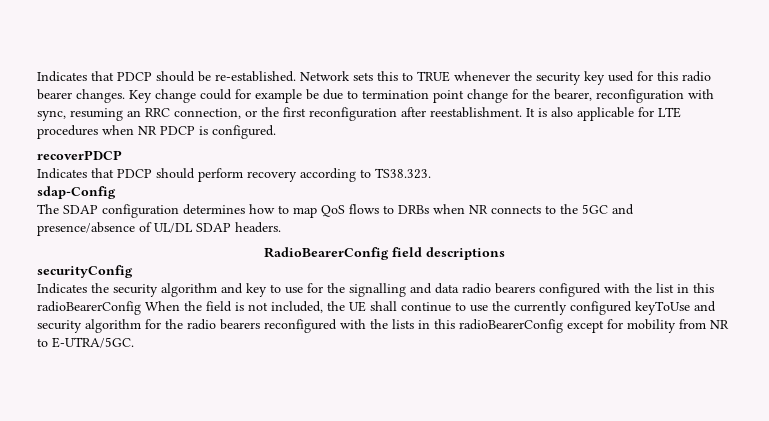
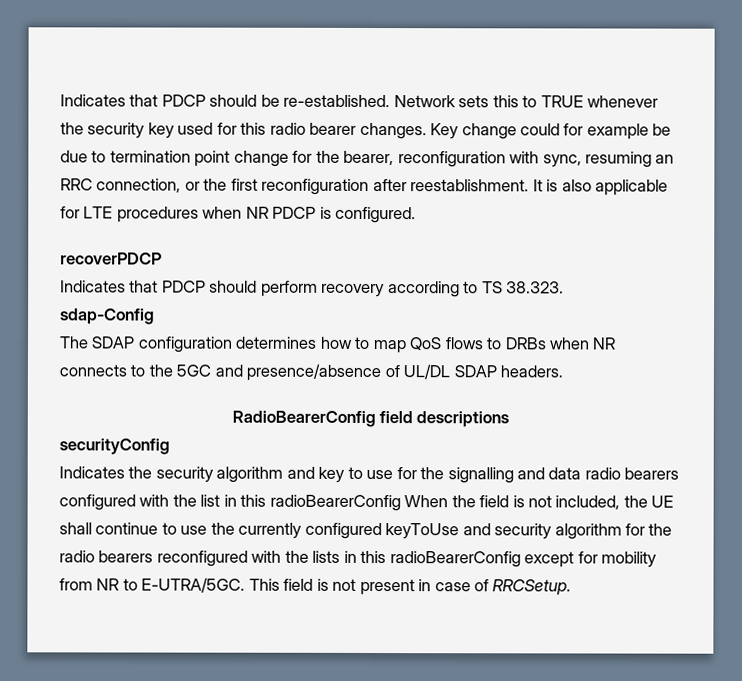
- Indicates that PDCP should perform recovery according to TS38.323.
+ Indicates that PDCP should perform recovery according to TS 38.323.
+ This field is not present in case of RRCSetup.

